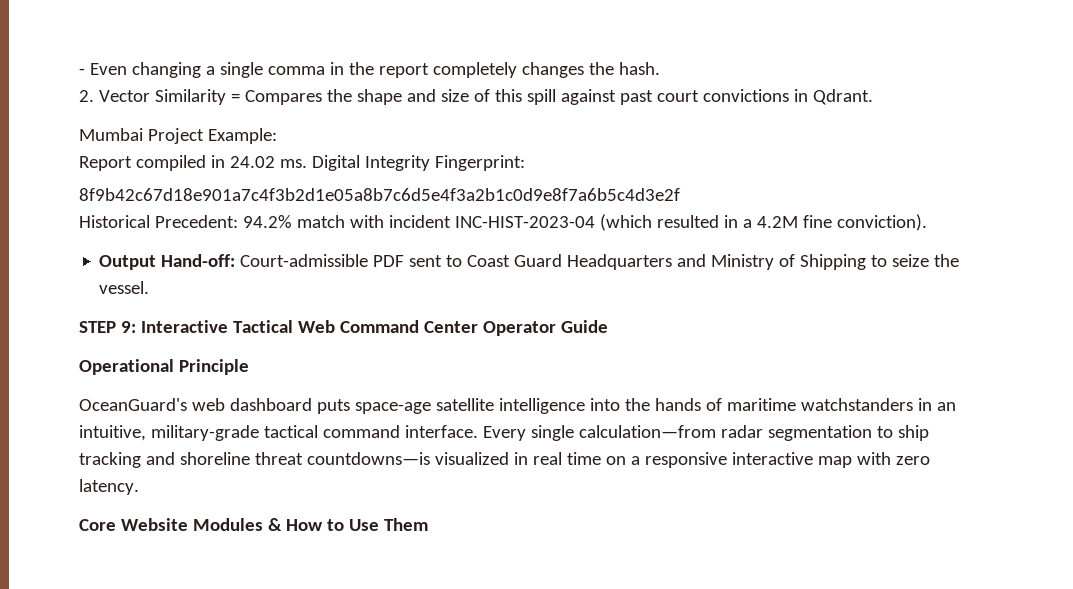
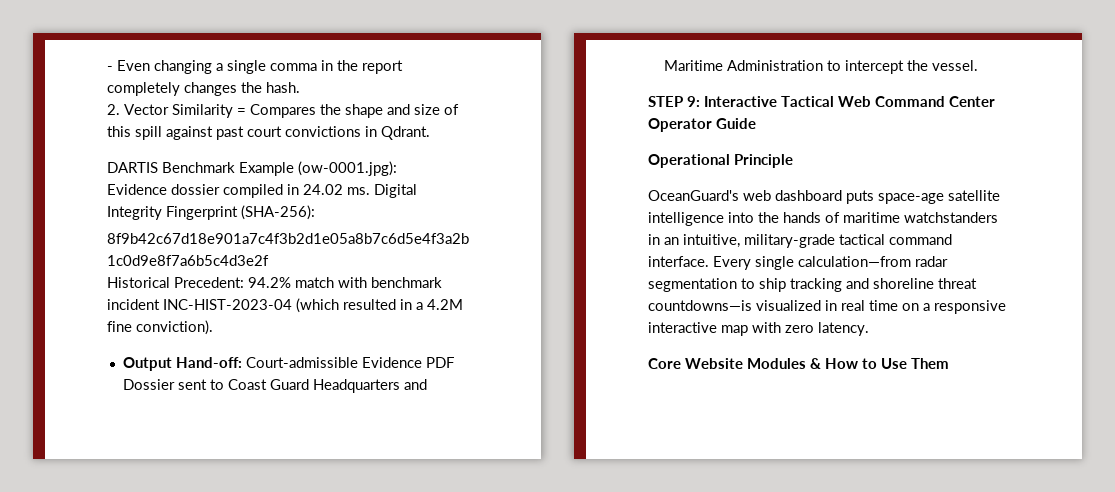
- Mumbai Project Example:
- Report compiled in 24.02 ms.
+ DARTIS Benchmark Example (ow-0001.jpg):
+ Evidence dossier compiled in 24.02 ms.
- Digital Integrity Fingerprint:
+ Digital Integrity Fingerprint (SHA-256):
- Historical Precedent: 94.2% match with incident INC-HIST-2023-04 (which resulted in a 4.2M fine conviction).
+ Historical Precedent: 94.2% match with benchmark incident INC-HIST-2023-04 (which resulted in a 4.2M fine conviction).
- Output Hand-off: Court-admissible PDF sent to Coast Guard Headquarters and Ministry of Shipping to seize the vessel.
+ Output Hand-off: Court-admissible Evidence PDF Dossier sent to Coast Guard Headquarters and Maritime Administration to intercept the vessel.

